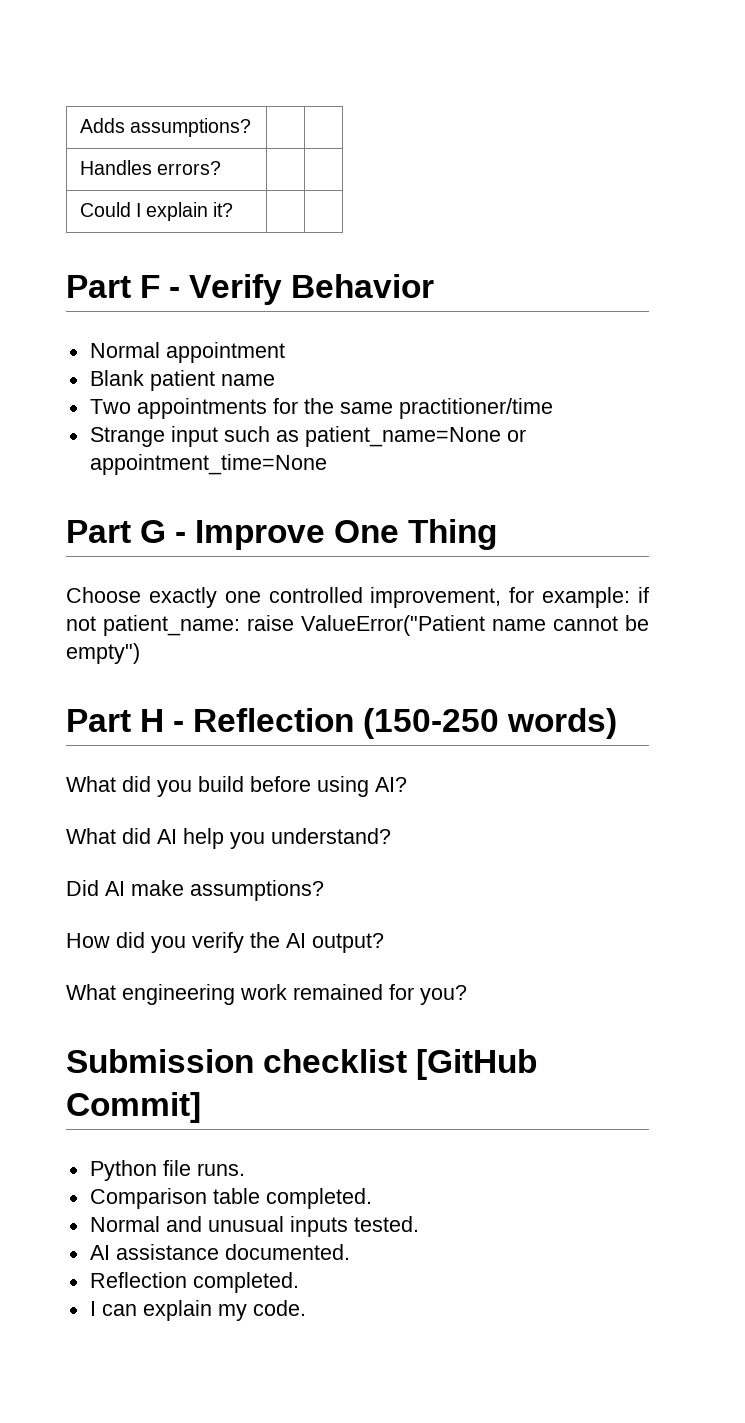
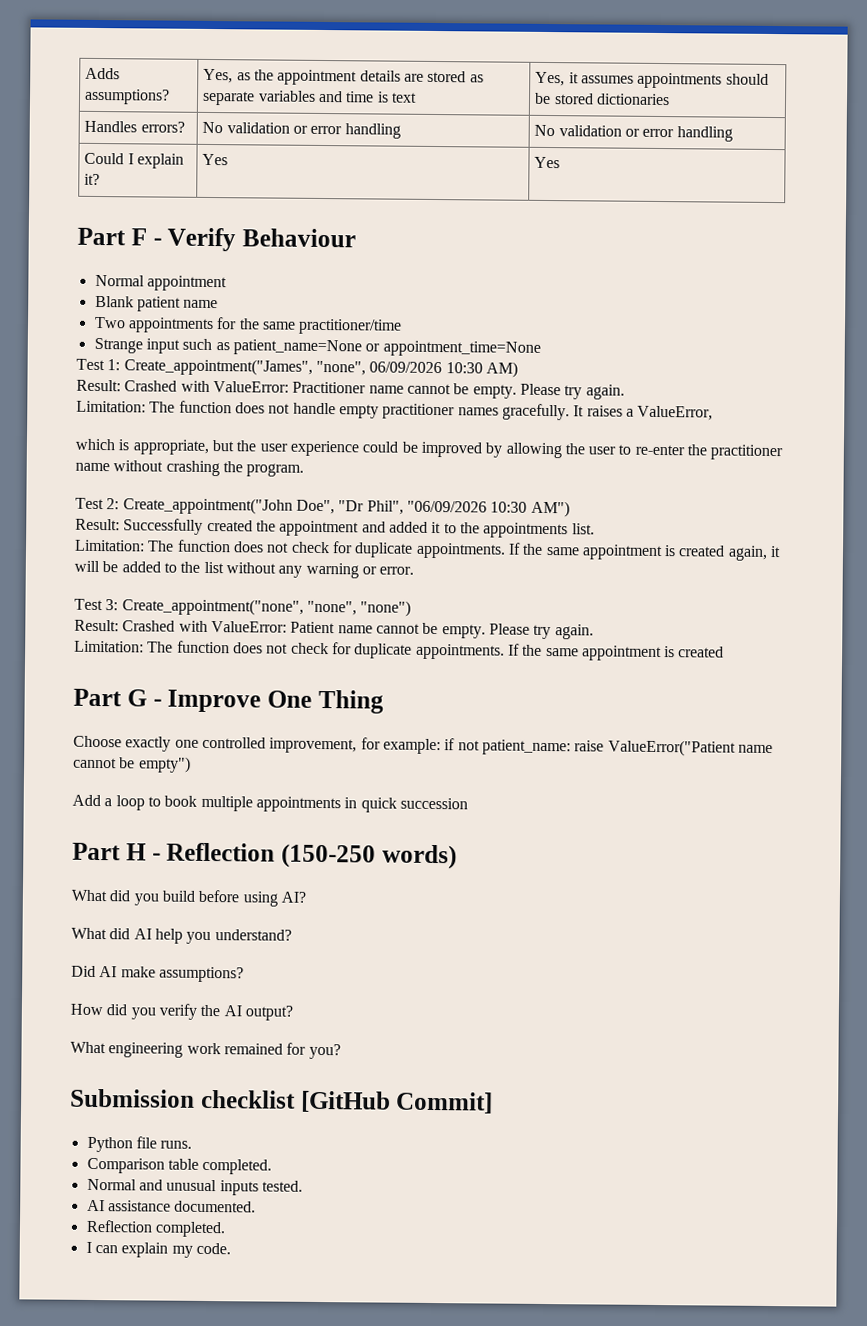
- Adds assumptions? | |
- Handles errors? | |
+ Adds assumptions? | Yes, as the appointment details are stored as separate variables and time is text | Yes, it assumes appointments should be stored dictionaries
+ Handles errors? | No validation or error handling | No validation or error handling
- Could I explain it? | |
+ Could I explain it? | Yes | Yes
- Part F - Verify Behavior
+ Part F - Verify Behaviour
+ Test 1: Create_appointment("James", "none", 06/09/2026 10:30 AM)
+ Result: Crashed with ValueError: Practitioner name cannot be empty. Please try again.
+ Limitation: The function does not handle empty practitioner names gracefully. It raises a ValueError,
+ which is appropriate, but the user experience could be improved by allowing the user to re-enter the practitioner name without crashing the program.
+ Test 2: Create_appointment("John Doe", "Dr Phil", "06/09/2026 10:30 AM")
+ Result: Successfully created the appointment and added it to the appointments list.
+ Limitation: The function does not check for duplicate appointments. If the same appointment is created again, it will be added to the list without any warning or error.
+ Test 3: Create_appointment("none", "none", "none")
+ Result: Crashed with ValueError: Patient name cannot be empty. Please try again.
+ Limitation: The function does not check for duplicate appointments. If the same appointment is created
+ Add a loop to book multiple appointments in quick succession

